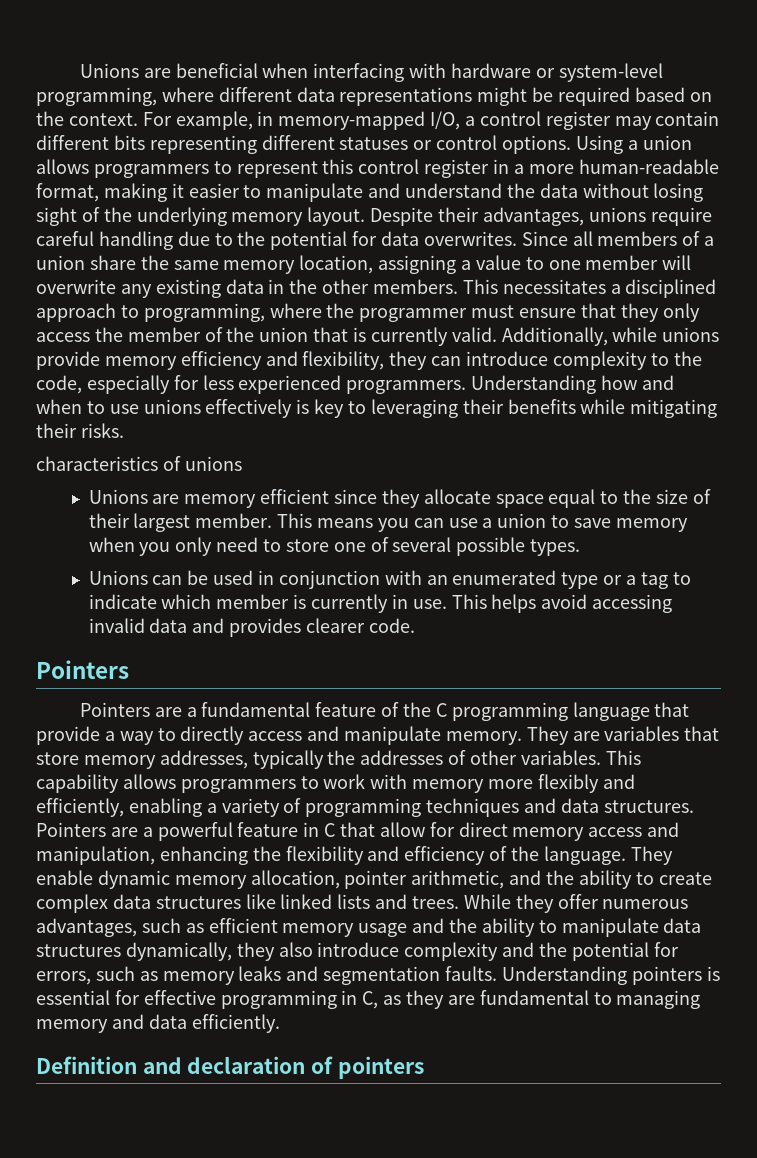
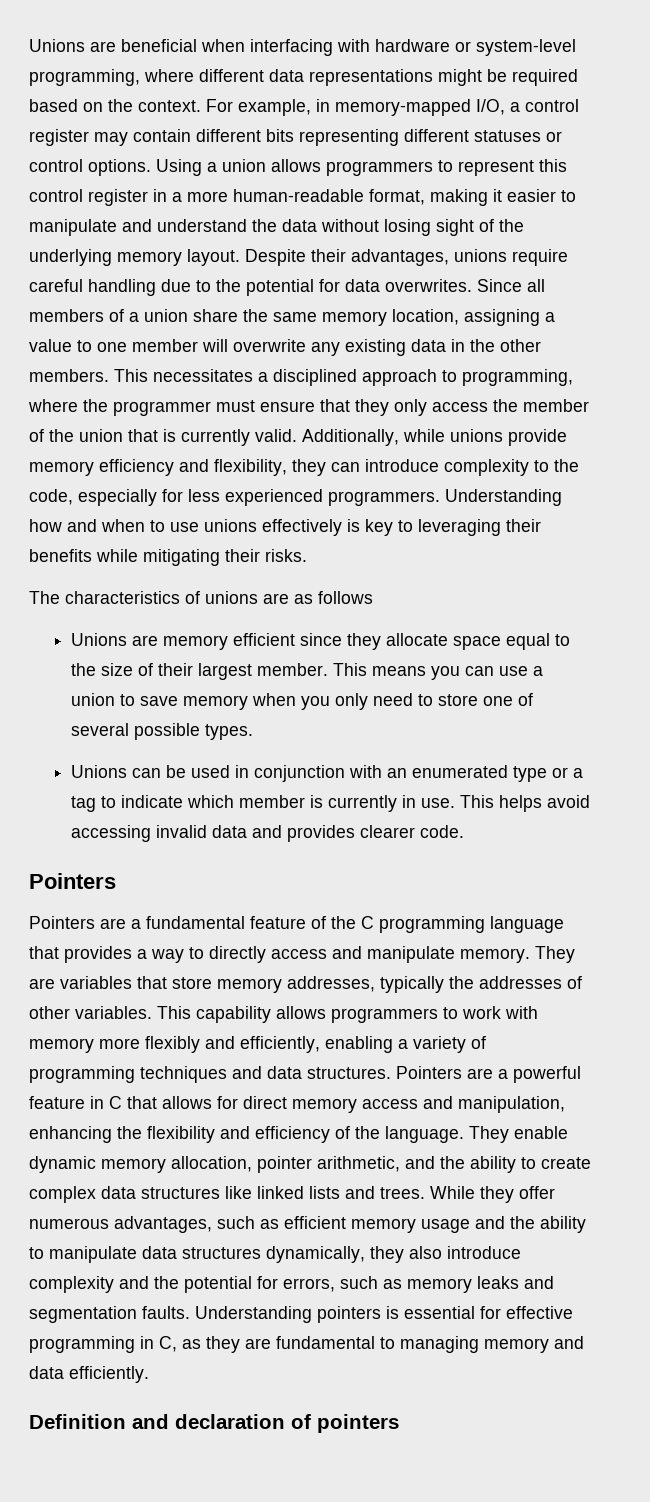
- characteristics of unions
+ The characteristics of unions are as follows
- Pointers are a fundamental feature of the C programming language that provide a way to directly access and manipulate memory.
+ Pointers are a fundamental feature of the C programming language that provides a way to directly access and manipulate memory.
- Pointers are a powerful feature in C that allow for direct memory access and manipulation, enhancing the flexibility and efficiency of the language.
+ Pointers are a powerful feature in C that allows for direct memory access and manipulation, enhancing the flexibility and efficiency of the language.

